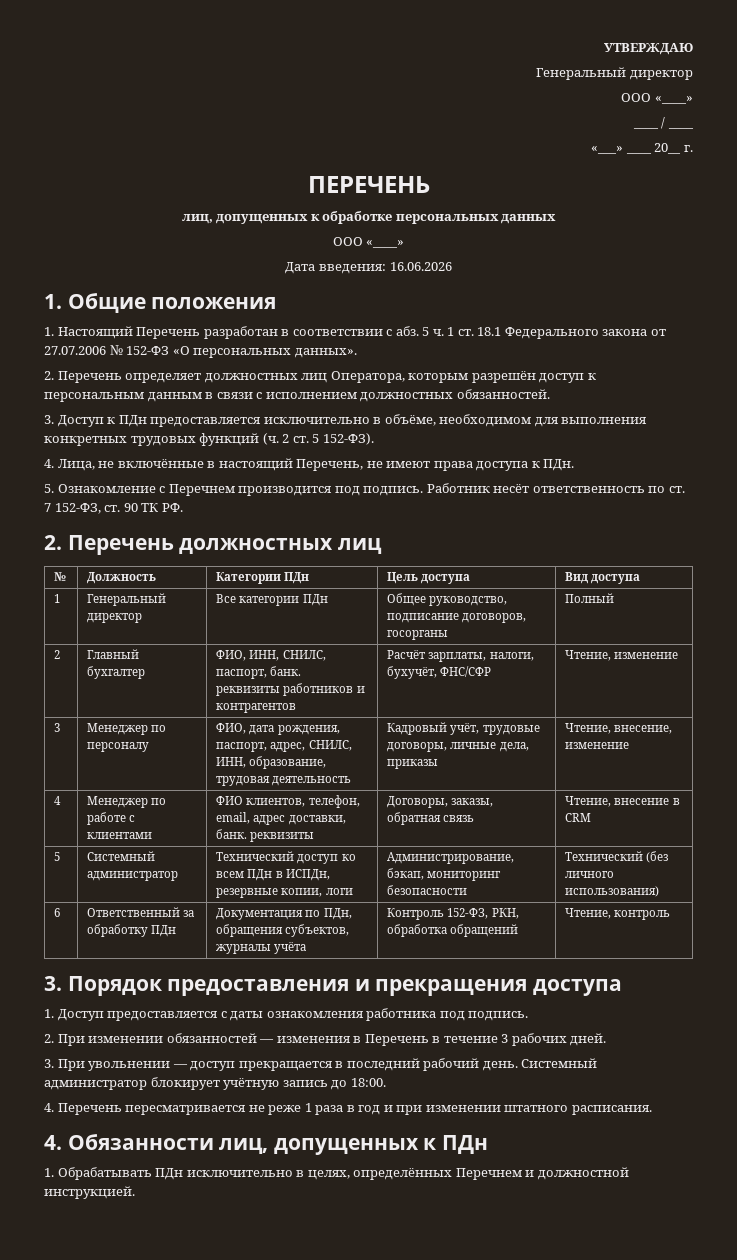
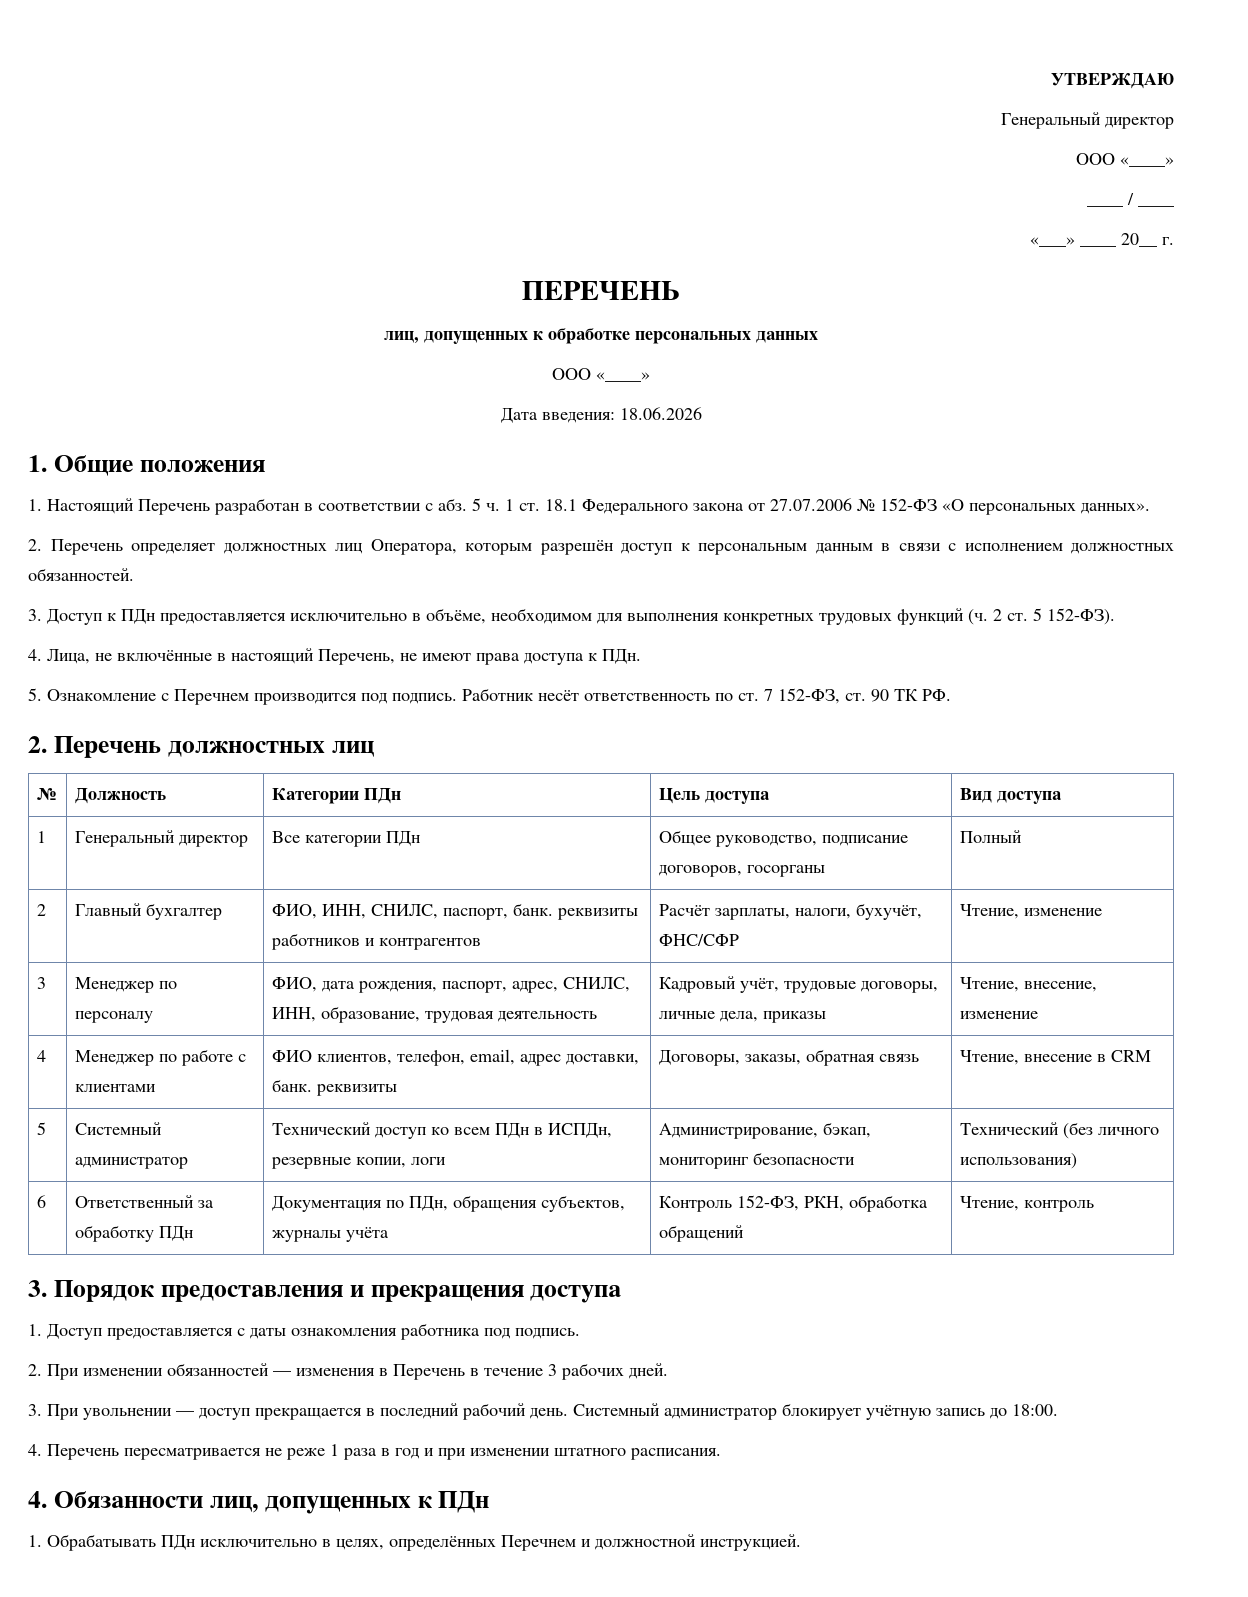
- Дата введения: 16.06.2026
+ Дата введения: 18.06.2026

